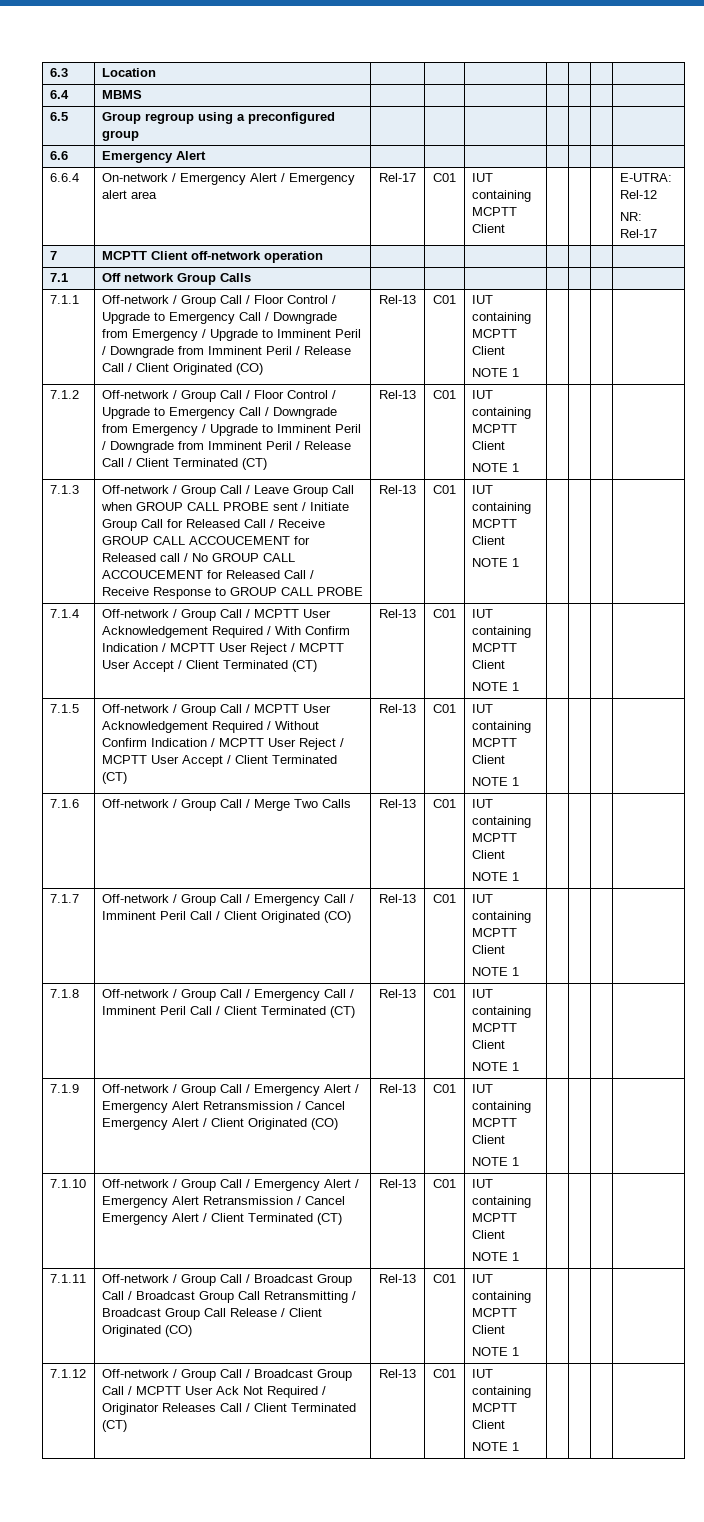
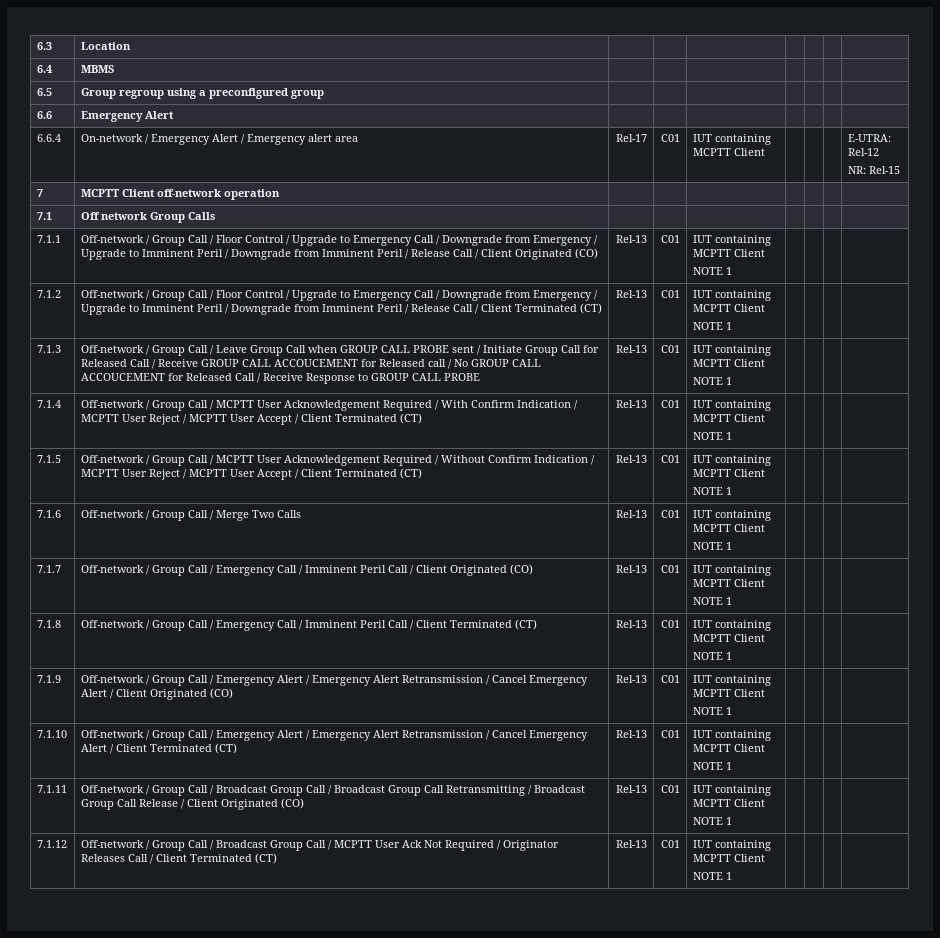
  6.6.4 | On-network / Emergency Alert / Emergency alert area | Rel-17 | C01 | IUT containing MCPTT Client | | | | E-UTRA: Rel-12
- NR: Rel-17
+ NR: Rel-15

